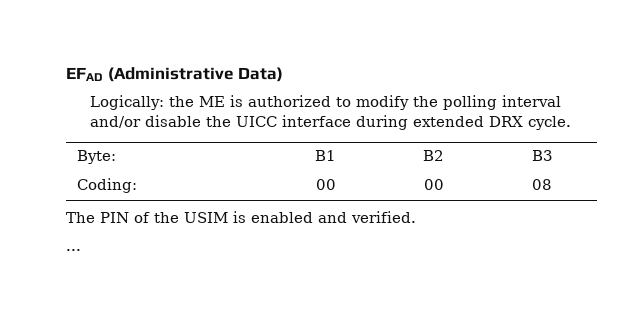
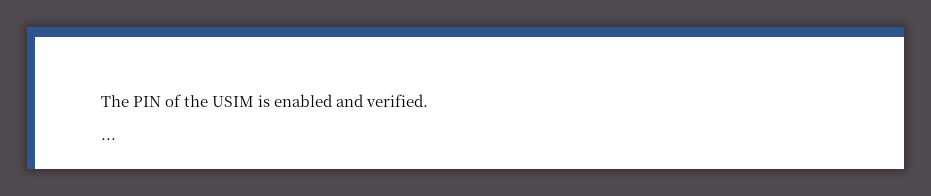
- EFAD (Administrative Data)
- Logically: the ME is authorized to modify the polling interval and/or disable the UICC interface during extended DRX cycle.
- Byte: | B1 | B2 | B3
- Coding: | 00 | 00 | 08

